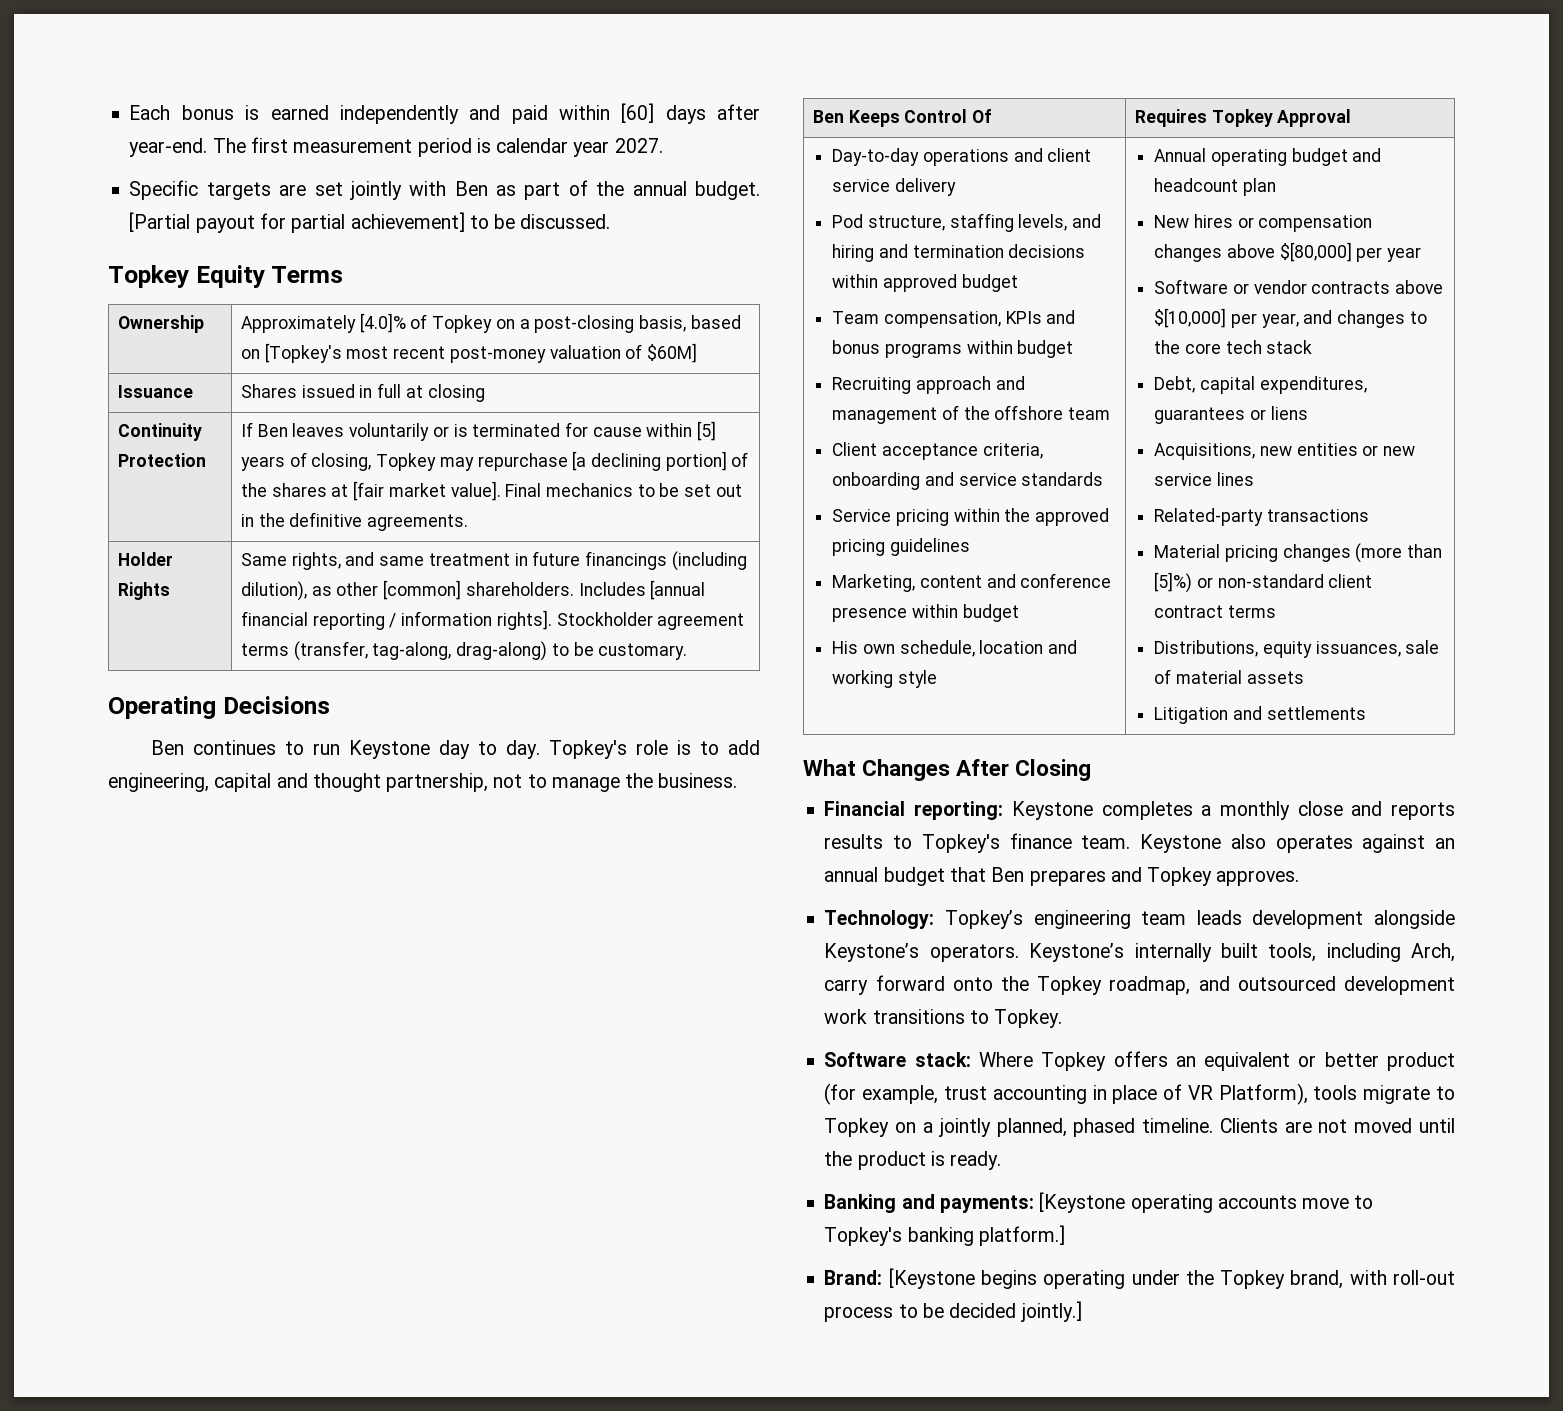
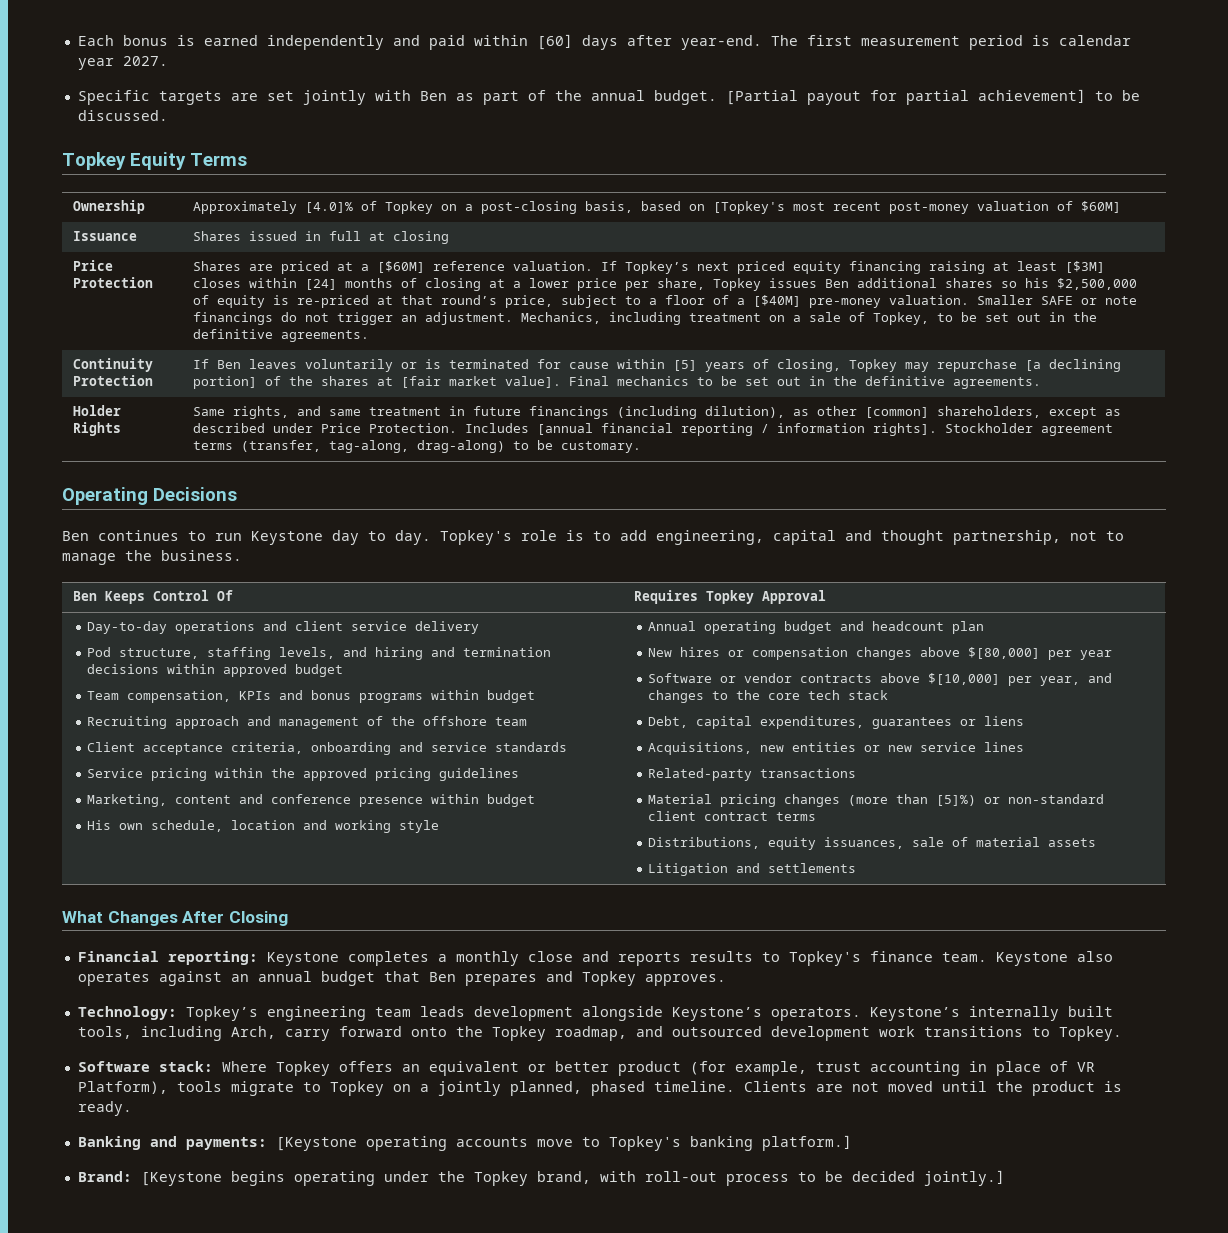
+ Price Protection | Shares are priced at a [$60M] reference valuation. If Topkey’s next priced equity financing raising at least [$3M] closes within [24] months of closing at a lower price per share, Topkey issues Ben additional shares so his $2,500,000 of equity is re-priced at that round’s price, subject to a floor of a [$40M] pre-money valuation. Smaller SAFE or note financings do not trigger an adjustment. Mechanics, including treatment on a sale of Topkey, to be set out in the definitive agreements.
- Holder Rights | Same rights, and same treatment in future financings (including dilution), as other [common] shareholders. Includes [annual financial reporting / information rights]. Stockholder agreement terms (transfer, tag-along, drag-along) to be customary.
+ Holder Rights | Same rights, and same treatment in future financings (including dilution), as other [common] shareholders, except as described under Price Protection. Includes [annual financial reporting / information rights]. Stockholder agreement terms (transfer, tag-along, drag-along) to be customary.

